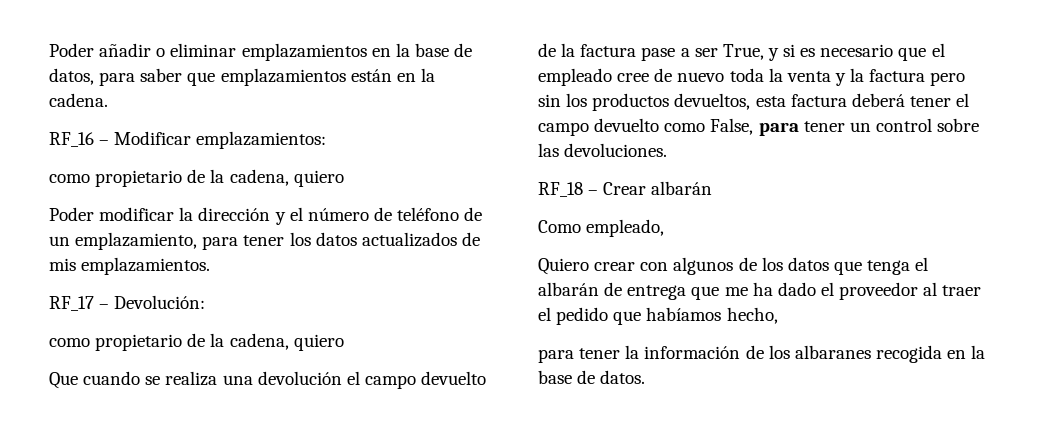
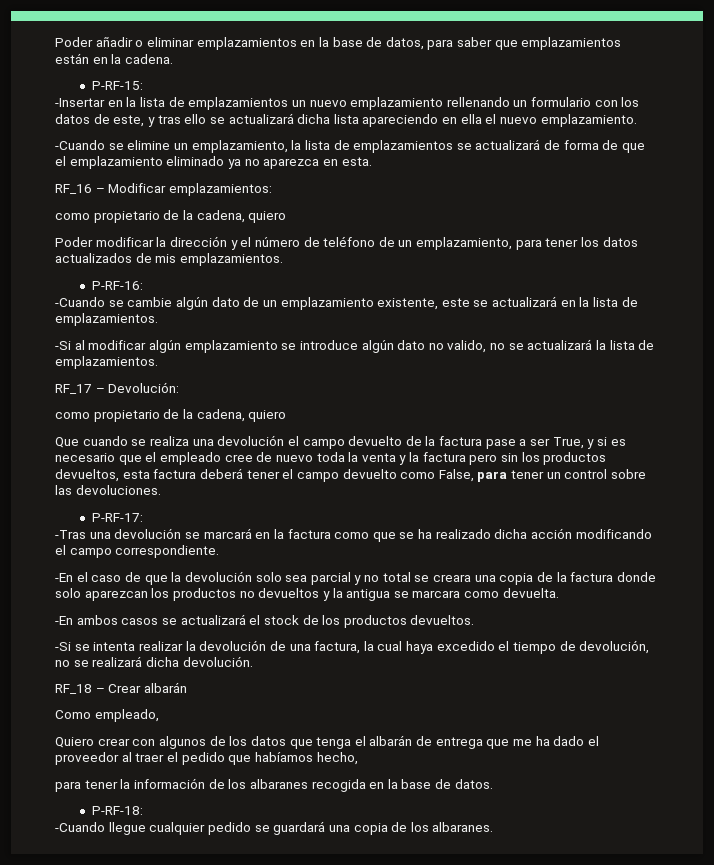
+ P-RF-15:
+ -Insertar en la lista de emplazamientos un nuevo emplazamiento rellenando un formulario con los datos de este, y tras ello se actualizará dicha lista apareciendo en ella el nuevo emplazamiento.
+ -Cuando se elimine un emplazamiento, la lista de emplazamientos se actualizará de forma de que el emplazamiento eliminado ya no aparezca en esta.
+ P-RF-16:
+ -Cuando se cambie algún dato de un emplazamiento existente, este se actualizará en la lista de emplazamientos.
+ -Si al modificar algún emplazamiento se introduce algún dato no valido, no se actualizará la lista de emplazamientos.
+ P-RF-17:
+ -Tras una devolución se marcará en la factura como que se ha realizado dicha acción modificando el campo correspondiente.
+ -En el caso de que la devolución solo sea parcial y no total se creara una copia de la factura donde solo aparezcan los productos no devueltos y la antigua se marcara como devuelta.
+ -En ambos casos se actualizará el stock de los productos devueltos.
+ -Si se intenta realizar la devolución de una factura, la cual haya excedido el tiempo de devolución, no se realizará dicha devolución.
+ P-RF-18:
+ -Cuando llegue cualquier pedido se guardará una copia de los albaranes.

